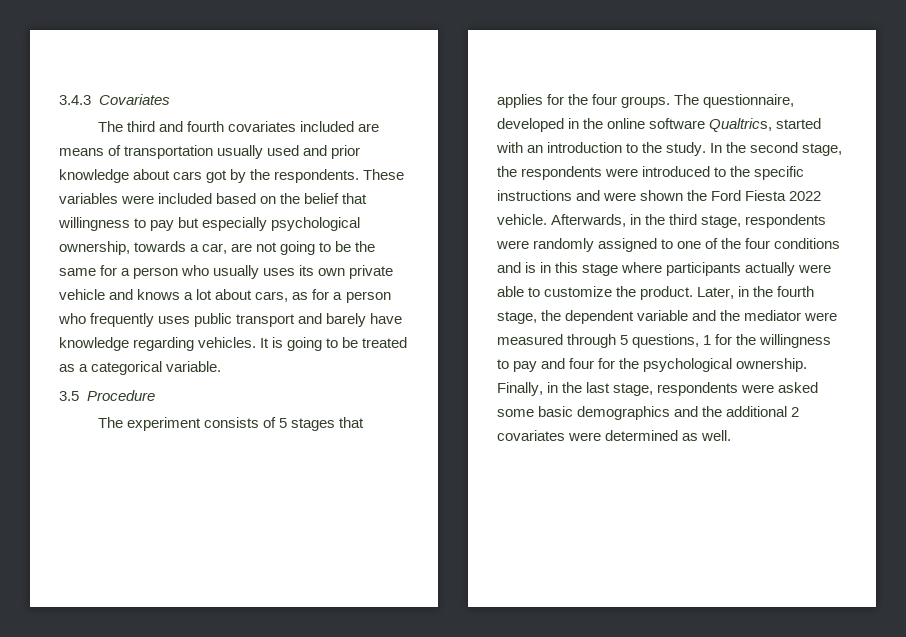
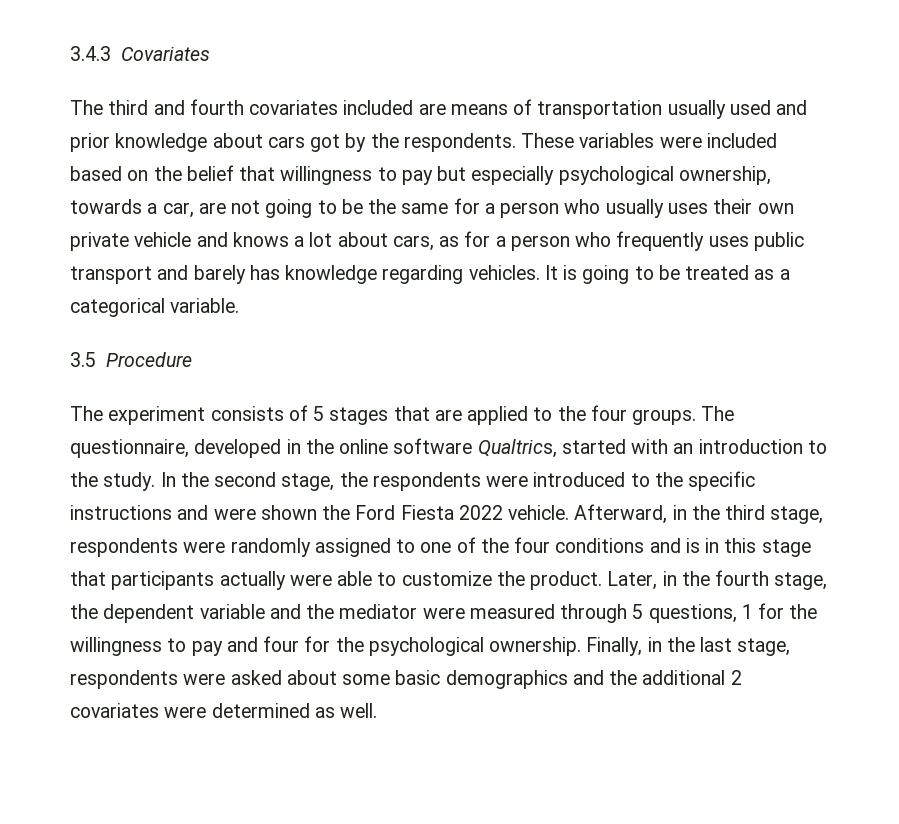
- These variables were included based on the belief that willingness to pay but especially psychological ownership, towards a car, are not going to be the same for a person who usually uses its own private vehicle and knows a lot about cars, as for a person who frequently uses public transport and barely have knowledge regarding vehicles.
+ These variables were included based on the belief that willingness to pay but especially psychological ownership, towards a car, are not going to be the same for a person who usually uses their own private vehicle and knows a lot about cars, as for a person who frequently uses public transport and barely has knowledge regarding vehicles.
- The experiment consists of 5 stages that applies for the four groups.
+ The experiment consists of 5 stages that are applied to the four groups.
- Afterwards, in the third stage, respondents were randomly assigned to one of the four conditions and is in this stage where participants actually were able to customize the product.
+ Afterward, in the third stage, respondents were randomly assigned to one of the four conditions and is in this stage that participants actually were able to customize the product.
- Finally, in the last stage, respondents were asked some basic demographics and the additional 2 covariates were determined as well.
+ Finally, in the last stage, respondents were asked about some basic demographics and the additional 2 covariates were determined as well.

